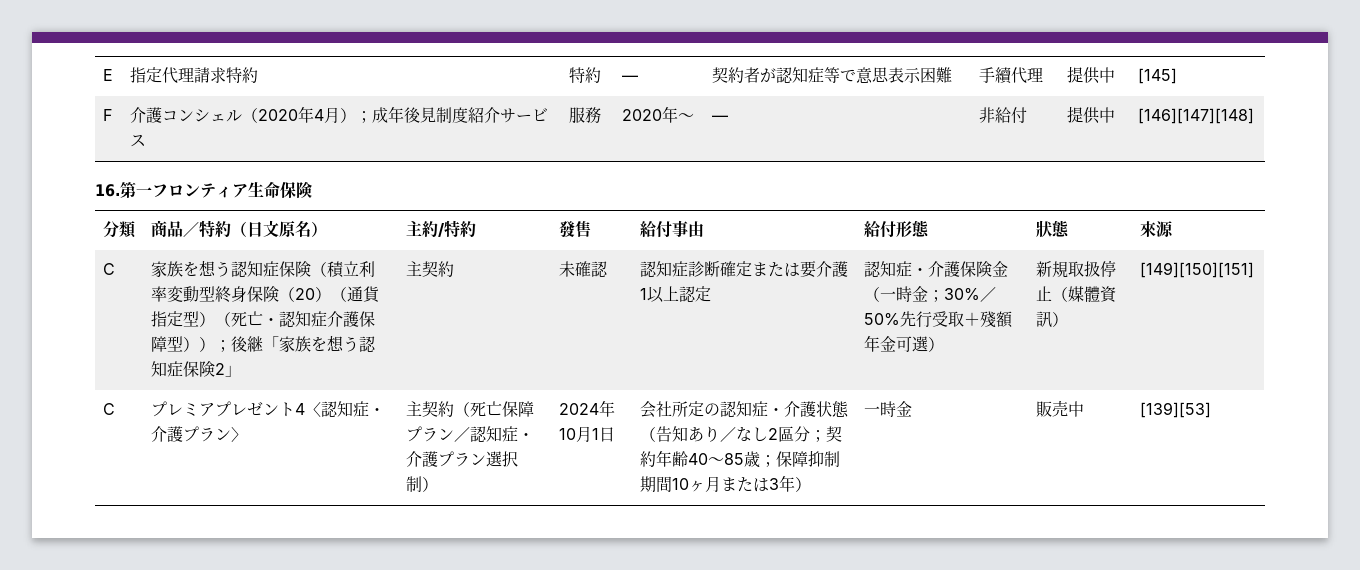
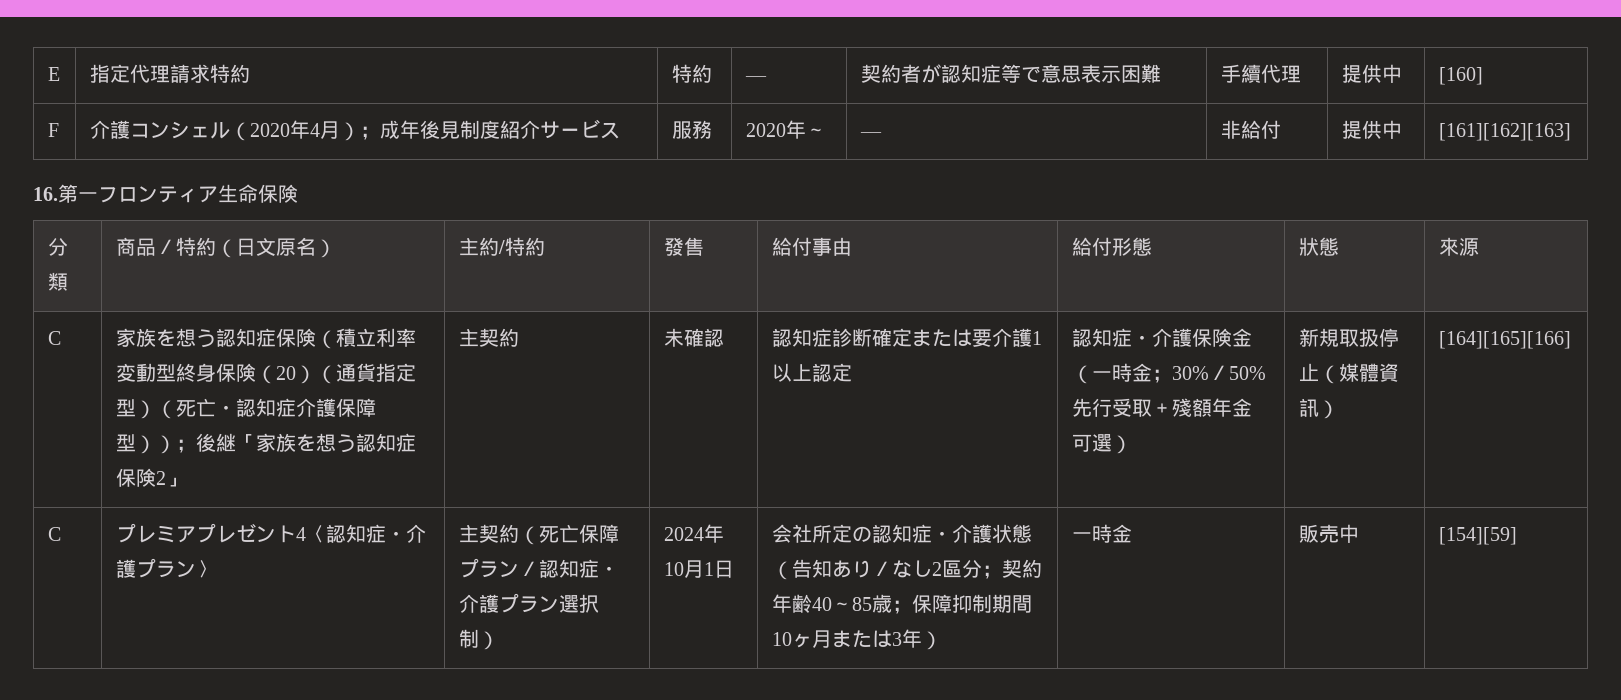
- E | 指定代理請求特約 | 特約 | — | 契約者が認知症等で意思表示困難 | 手續代理 | 提供中 | [145]
+ E | 指定代理請求特約 | 特約 | — | 契約者が認知症等で意思表示困難 | 手續代理 | 提供中 | [160]
- F | 介護コンシェル（2020年4月）；成年後見制度紹介サービス | 服務 | 2020年～ | — | 非給付 | 提供中 | [146][147][148]
+ F | 介護コンシェル（2020年4月）；成年後見制度紹介サービス | 服務 | 2020年～ | — | 非給付 | 提供中 | [161][162][163]
- [149][150][151]
+ [164][165][166]
- [139][53]
+ [154][59]

